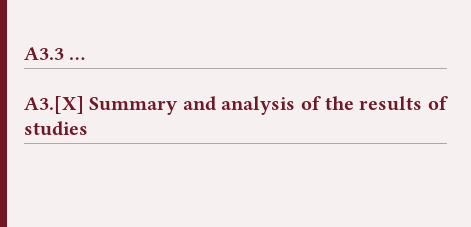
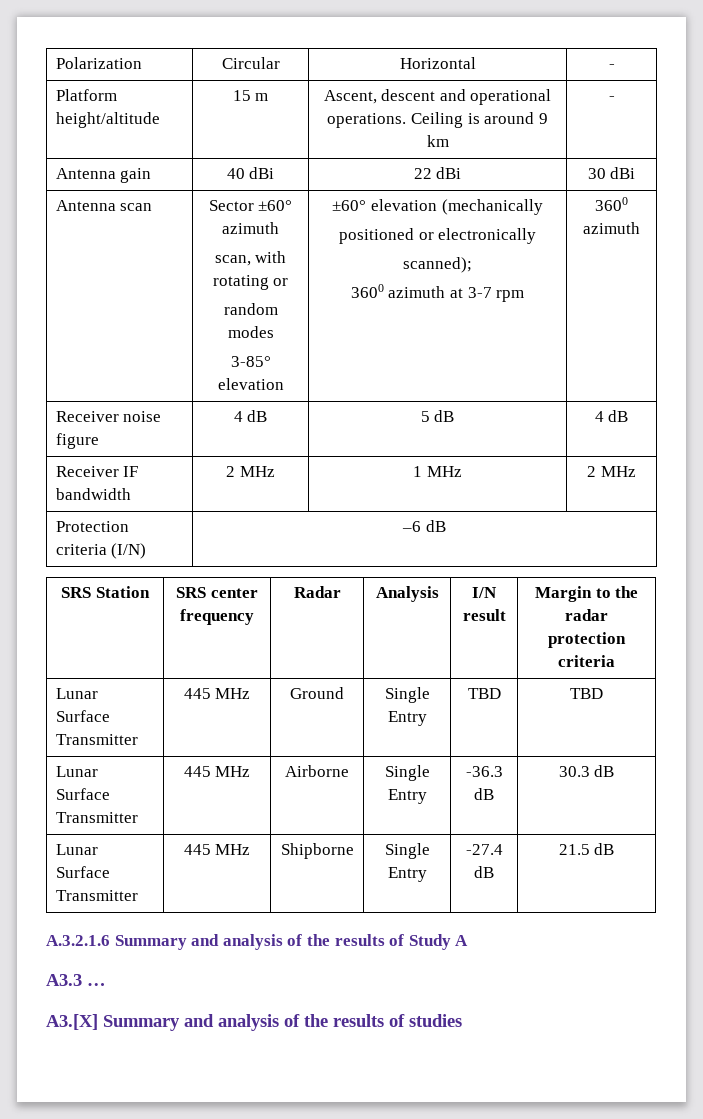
+ Polarization | Circular | Horizontal | -
+ Platform height/altitude | 15 m | Ascent, descent and operational operations. Ceiling is around 9 km | -
+ Antenna gain | 40 dBi | 22 dBi | 30 dBi
+ Antenna scan | Sector ±60° azimuth
+ scan, with rotating or
+ random modes
+ 3-85° elevation | ±60° elevation (mechanically
+ positioned or electronically
+ scanned);
+ 3600 azimuth at 3-7 rpm | 3600 azimuth
+ Receiver noise figure | 4 dB | 5 dB | 4 dB
+ Receiver IF bandwidth | 2 MHz | 1 MHz | 2 MHz
+ Protection criteria (I/N) | ‒6 dB
+ SRS Station | SRS center frequency | Radar | Analysis | I/N result | Margin to the radar protection criteria
+ Lunar Surface Transmitter | 445 MHz | Ground | Single Entry | TBD | TBD
+ Lunar Surface Transmitter | 445 MHz | Airborne | Single Entry | -36.3 dB | 30.3 dB
+ Lunar Surface Transmitter | 445 MHz | Shipborne | Single Entry | -27.4 dB | 21.5 dB
+ A.3.2.1.6 Summary and analysis of the results of Study A

